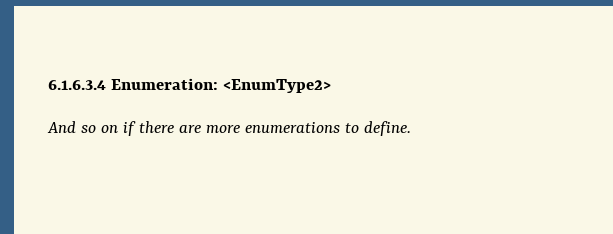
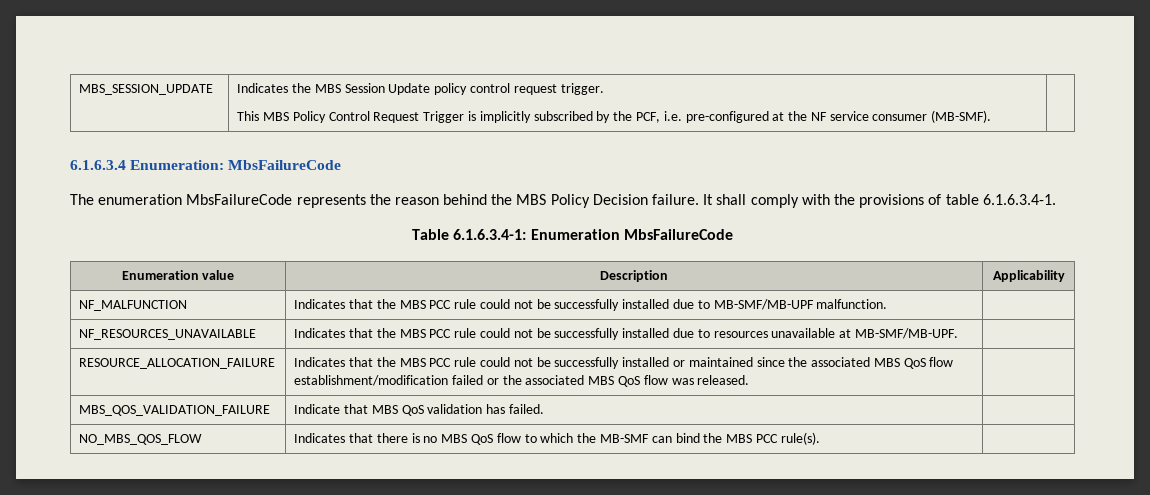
- 6.1.6.3.4 Enumeration: <EnumType2>
- And so on if there are more enumerations to define.
+ MBS_SESSION_UPDATE | Indicates the MBS Session Update policy control request trigger.
+ This MBS Policy Control Request Trigger is implicitly subscribed by the PCF, i.e. pre-configured at the NF service consumer (MB-SMF). |
+ 6.1.6.3.4 Enumeration: MbsFailureCode
+ The enumeration MbsFailureCode represents the reason behind the MBS Policy Decision failure. It shall comply with the provisions of table 6.1.6.3.4-1.
+ Table 6.1.6.3.4-1: Enumeration MbsFailureCode
+ Enumeration value | Description | Applicability
+ NF_MALFUNCTION | Indicates that the MBS PCC rule could not be successfully installed due to MB-SMF/MB-UPF malfunction. |
+ NF_RESOURCES_UNAVAILABLE | Indicates that the MBS PCC rule could not be successfully installed due to resources unavailable at MB-SMF/MB-UPF. |
+ RESOURCE_ALLOCATION_FAILURE | Indicates that the MBS PCC rule could not be successfully installed or maintained since the associated MBS QoS flow establishment/modification failed or the associated MBS QoS flow was released. |
+ MBS_QOS_VALIDATION_FAILURE | Indicate that MBS QoS validation has failed. |
+ NO_MBS_QOS_FLOW | Indicates that there is no MBS QoS flow to which the MB-SMF can bind the MBS PCC rule(s). |

